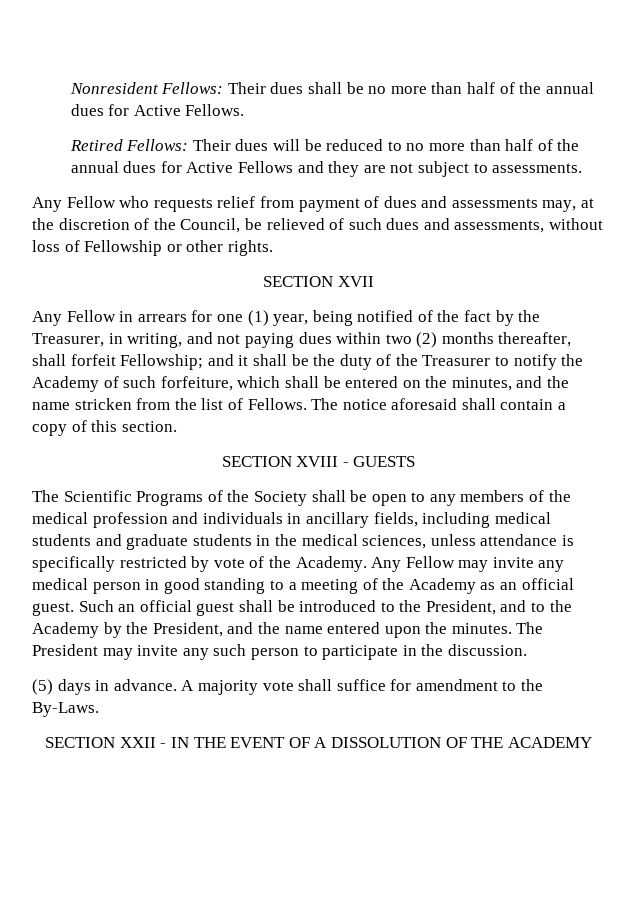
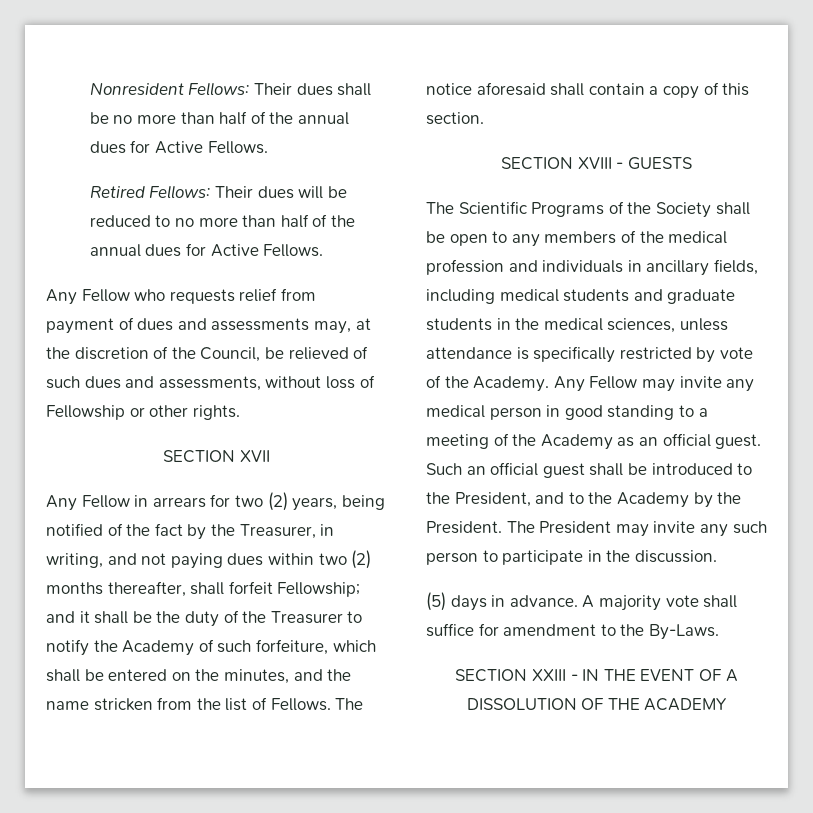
- Retired Fellows: Their dues will be reduced to no more than half of the annual dues for Active Fellows and they are not subject to assessments.
+ Retired Fellows: Their dues will be reduced to no more than half of the annual dues for Active Fellows.
- Any Fellow in arrears for one (1) year, being notified of the fact by the Treasurer, in writing, and not paying dues within two (2) months thereafter, shall forfeit Fellowship; and it shall be the duty of the Treasurer to notify the Academy of such forfeiture, which shall be entered on the minutes, and the name stricken from the list of Fellows.
+ Any Fellow in arrears for two (2) years, being notified of the fact by the Treasurer, in writing, and not paying dues within two (2) months thereafter, shall forfeit Fellowship; and it shall be the duty of the Treasurer to notify the Academy of such forfeiture, which shall be entered on the minutes, and the name stricken from the list of Fellows.
- Such an official guest shall be introduced to the President, and to the Academy by the President, and the name entered upon the minutes.
+ Such an official guest shall be introduced to the President, and to the Academy by the President.
- SECTION XXII - IN THE EVENT OF A DISSOLUTION OF THE ACADEMY
+ SECTION XXIII - IN THE EVENT OF A DISSOLUTION OF THE ACADEMY

